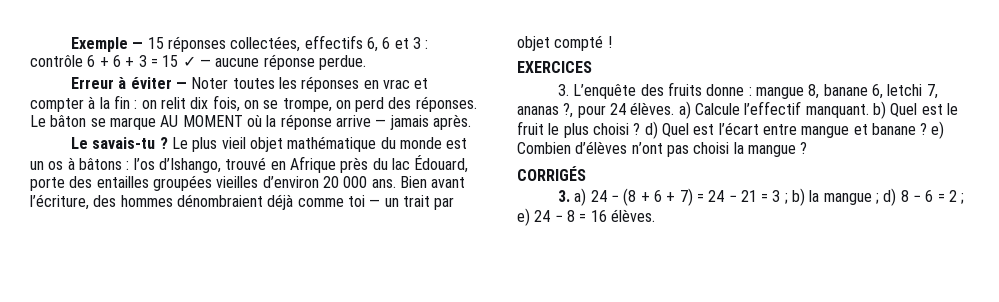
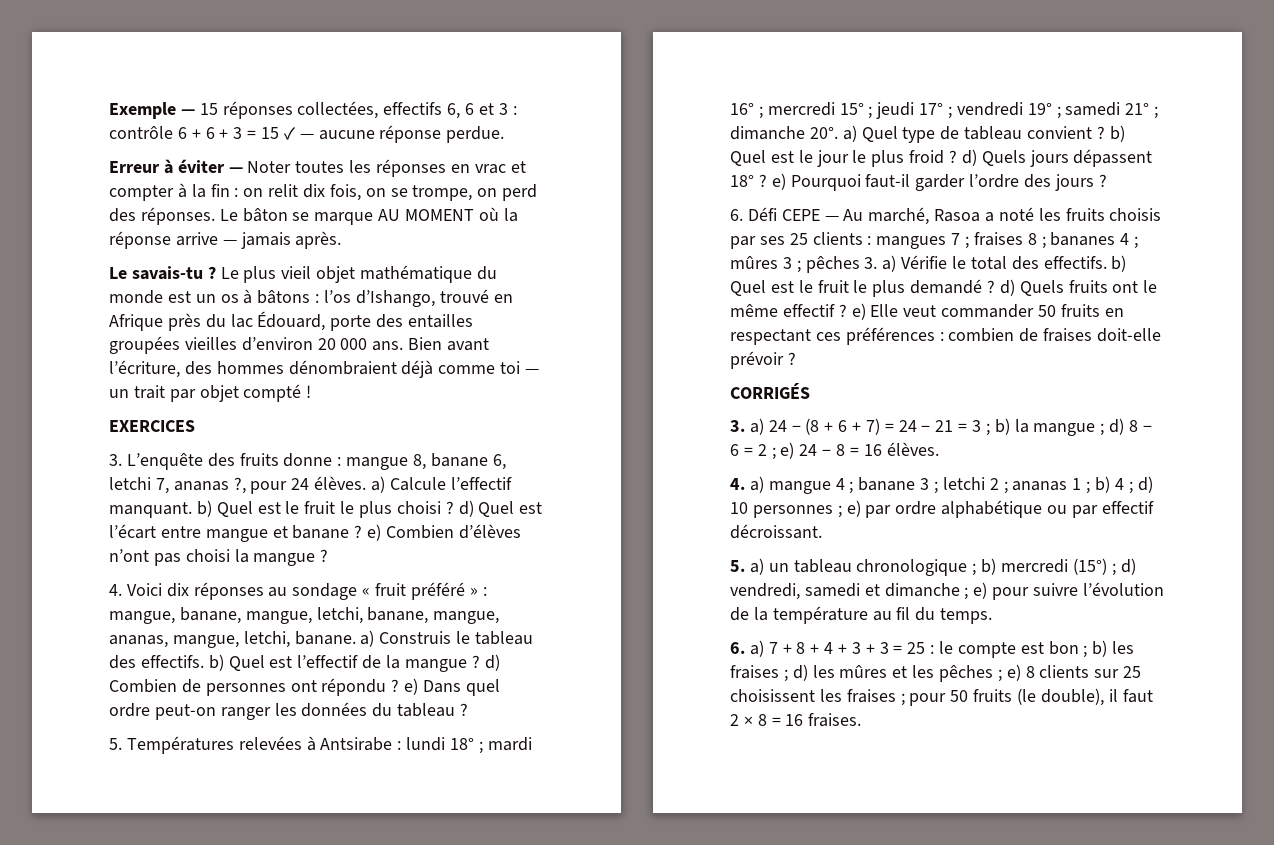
+ 4. Voici dix réponses au sondage « fruit préféré » : mangue, banane, mangue, letchi, banane, mangue, ananas, mangue, letchi, banane. a) Construis le tableau des effectifs. b) Quel est l’effectif de la mangue ? d) Combien de personnes ont répondu ? e) Dans quel ordre peut-on ranger les données du tableau ?
+ 5. Températures relevées à Antsirabe : lundi 18° ; mardi 16° ; mercredi 15° ; jeudi 17° ; vendredi 19° ; samedi 21° ; dimanche 20°. a) Quel type de tableau convient ? b) Quel est le jour le plus froid ? d) Quels jours dépassent 18° ? e) Pourquoi faut-il garder l’ordre des jours ?
+ 6. Défi CEPE — Au marché, Rasoa a noté les fruits choisis par ses 25 clients : mangues 7 ; fraises 8 ; bananes 4 ; mûres 3 ; pêches 3. a) Vérifie le total des effectifs. b) Quel est le fruit le plus demandé ? d) Quels fruits ont le même effectif ? e) Elle veut commander 50 fruits en respectant ces préférences : combien de fraises doit-elle prévoir ?
+ 4. a) mangue 4 ; banane 3 ; letchi 2 ; ananas 1 ; b) 4 ; d) 10 personnes ; e) par ordre alphabétique ou par effectif décroissant.
+ 5. a) un tableau chronologique ; b) mercredi (15°) ; d) vendredi, samedi et dimanche ; e) pour suivre l’évolution de la température au fil du temps.
+ 6. a) 7 + 8 + 4 + 3 + 3 = 25 : le compte est bon ; b) les fraises ; d) les mûres et les pêches ; e) 8 clients sur 25 choisissent les fraises ; pour 50 fruits (le double), il faut 2 × 8 = 16 fraises.

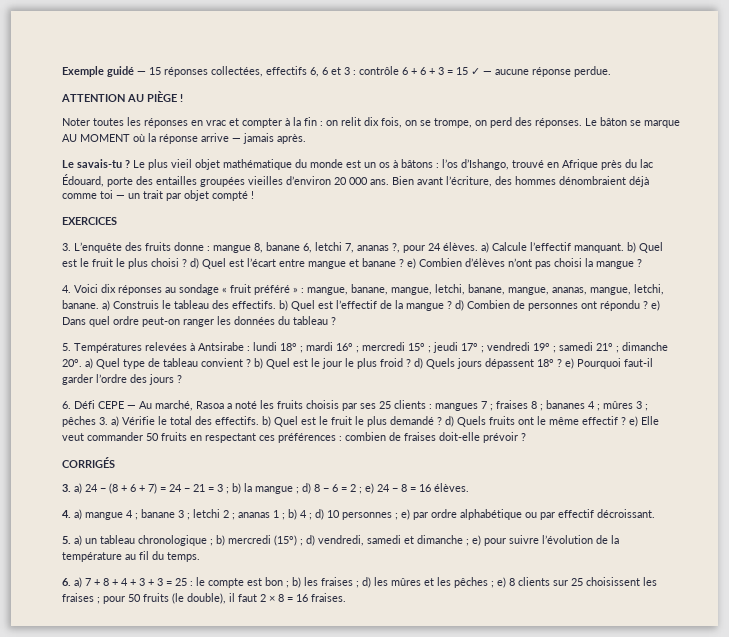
- Exemple — 15 réponses collectées, effectifs 6, 6 et 3 : contrôle 6 + 6 + 3 = 15 ✓ — aucune réponse perdue.
+ Exemple guidé — 15 réponses collectées, effectifs 6, 6 et 3 : contrôle 6 + 6 + 3 = 15 ✓ — aucune réponse perdue.
- Erreur à éviter — Noter toutes les réponses en vrac et compter à la fin : on relit dix fois, on se trompe, on perd des réponses.
+ ATTENTION AU PIÈGE !
+ Noter toutes les réponses en vrac et compter à la fin : on relit dix fois, on se trompe, on perd des réponses.

